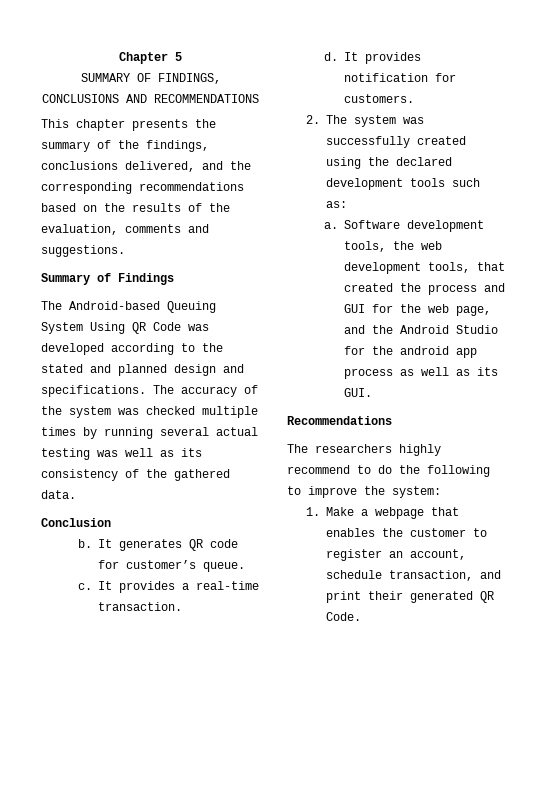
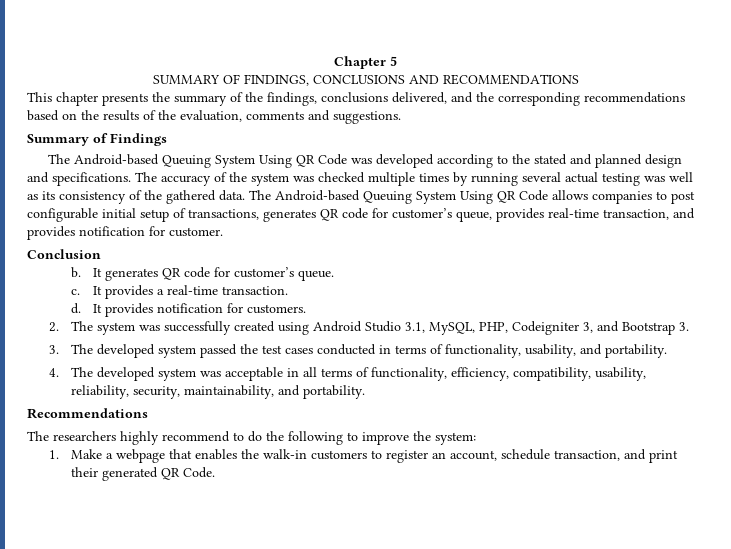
+ The Android-based Queuing System Using QR Code allows companies to post configurable initial setup of transactions, generates QR code for customer’s queue, provides real-time transaction, and provides notification for customer.
- 2. The system was successfully created using the declared development tools such as:
- a. Software development tools, the web development tools, that created the process and GUI for the web page, and the Android Studio for the android app process as well as its GUI.
+ 2. The system was successfully created using Android Studio 3.1, MySQL, PHP, Codeigniter 3, and Bootstrap 3.
+ 3. The developed system passed the test cases conducted in terms of functionality, usability, and portability.
+ 4. The developed system was acceptable in all terms of functionality, efficiency, compatibility, usability, reliability, security, maintainability, and portability.
- 1. Make a webpage that enables the customer to register an account, schedule transaction, and print their generated QR Code.
+ 1. Make a webpage that enables the walk-in customers to register an account, schedule transaction, and print their generated QR Code.

